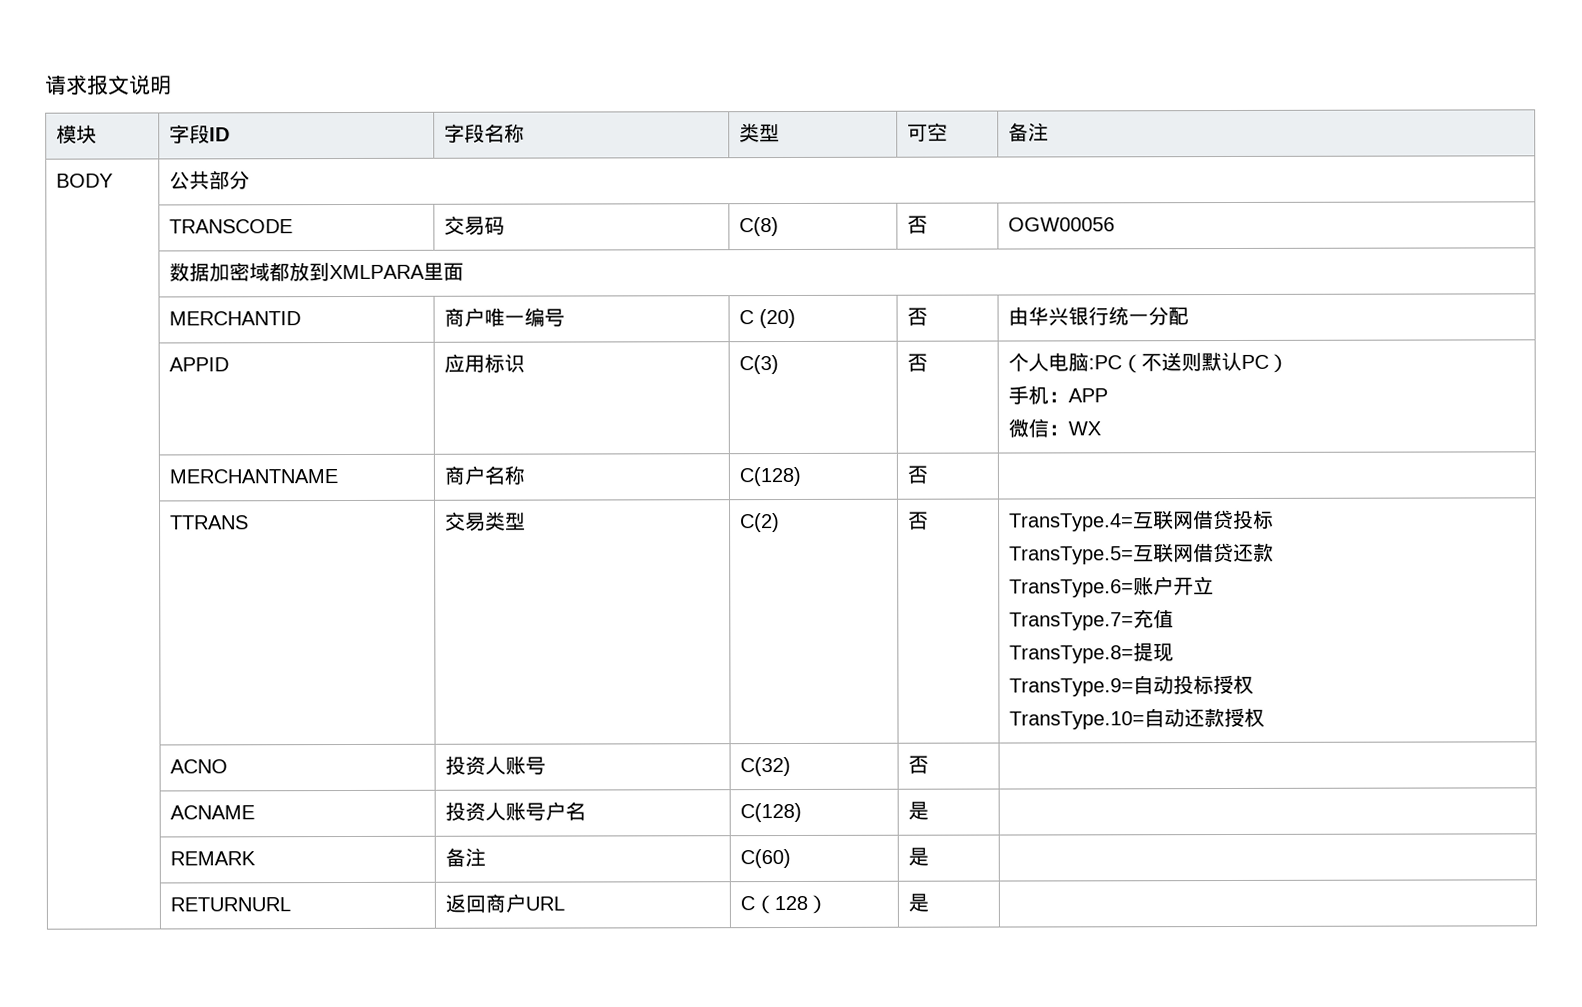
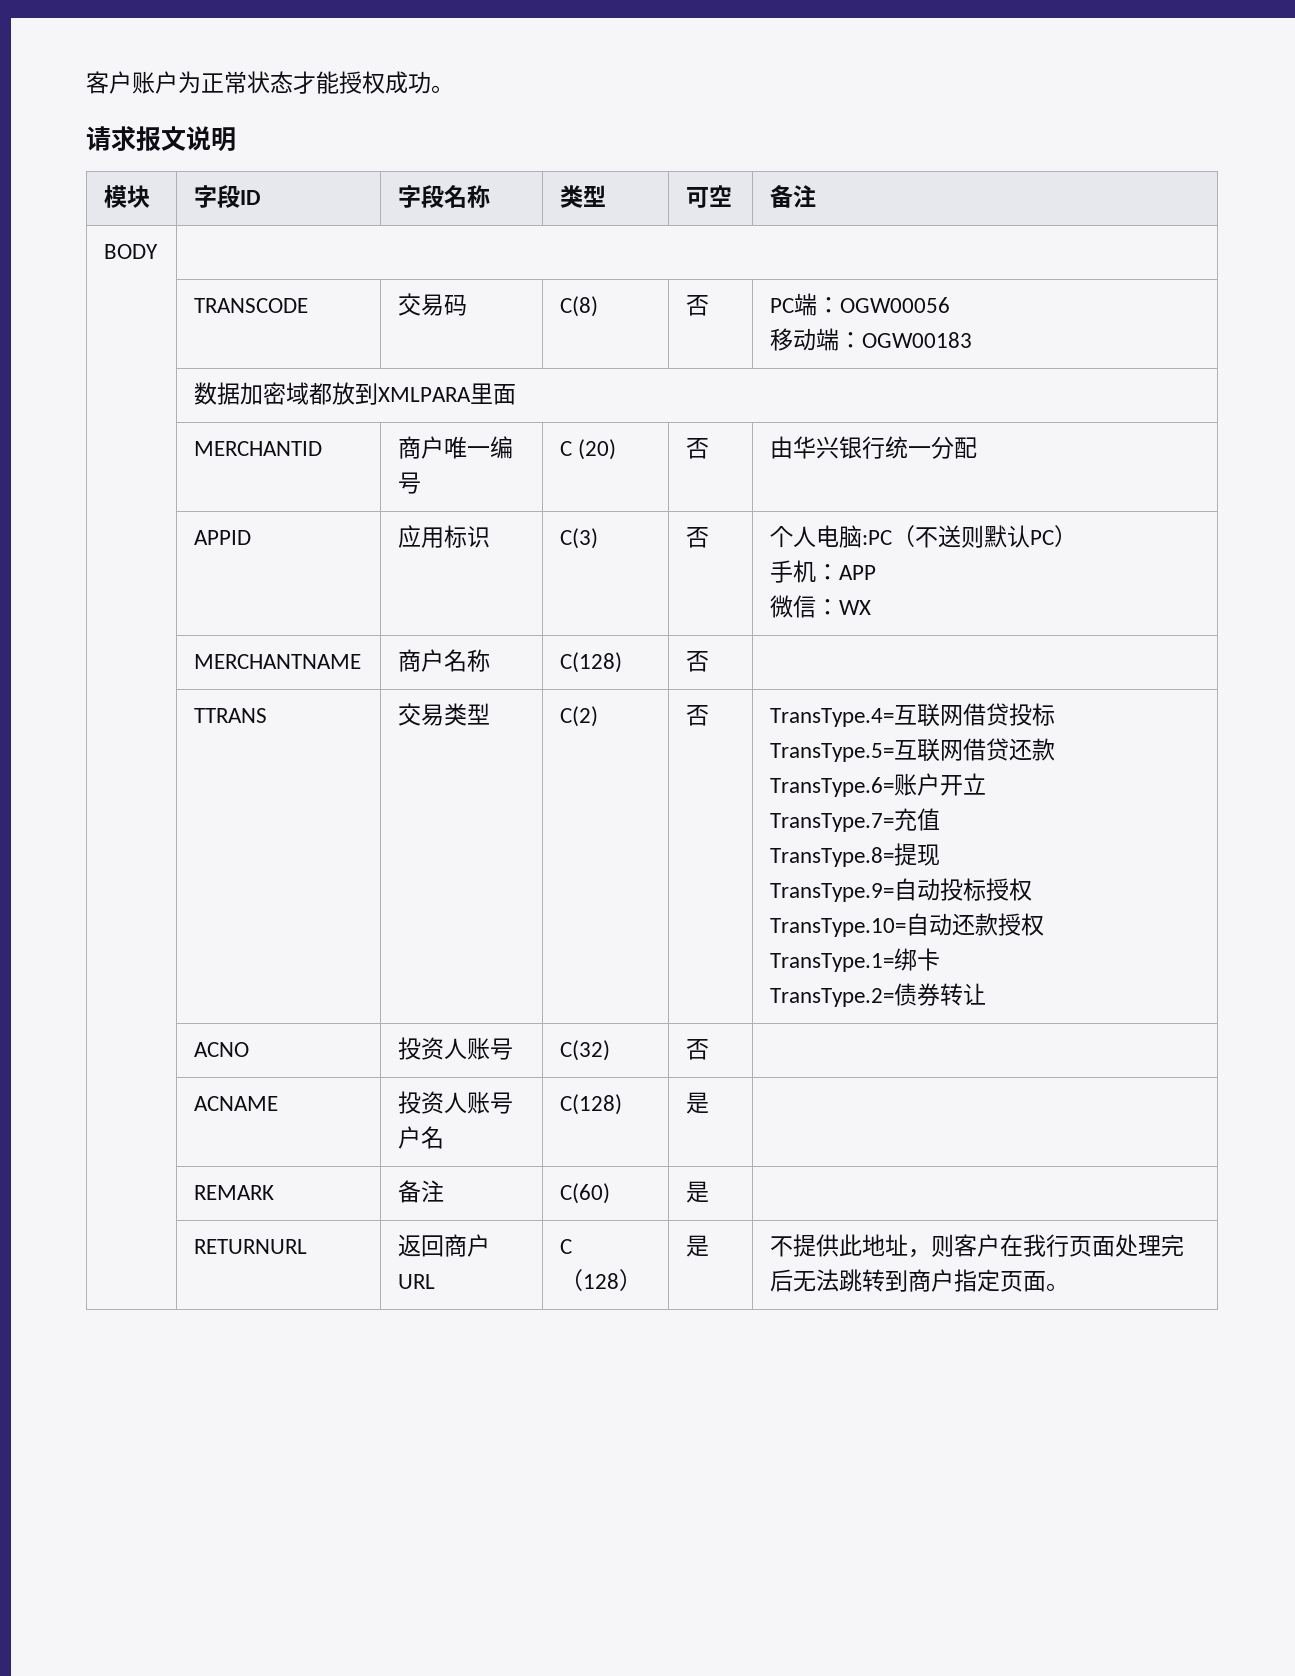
+ 客户账户为正常状态才能授权成功。
- BODY | 公共部分
+ BODY |
- | TRANSCODE | 交易码 | C(8) | 否 | OGW00056
+ | TRANSCODE | 交易码 | C(8) | 否 | PC端：OGW00056
+ 移动端：OGW00183
  | TTRANS | 交易类型 | C(2) | 否 | TransType.4=互联网借贷投标
  TransType.5=互联网借贷还款
  TransType.6=账户开立
  TransType.7=充值
  TransType.8=提现
  TransType.9=自动投标授权
  TransType.10=自动还款授权
+ TransType.1=绑卡
+ TransType.2=债券转让
- | RETURNURL | 返回商户URL | C（128） | 是 |
+ | RETURNURL | 返回商户URL | C（128） | 是 | 不提供此地址，则客户在我行页面处理完后无法跳转到商户指定页面。

